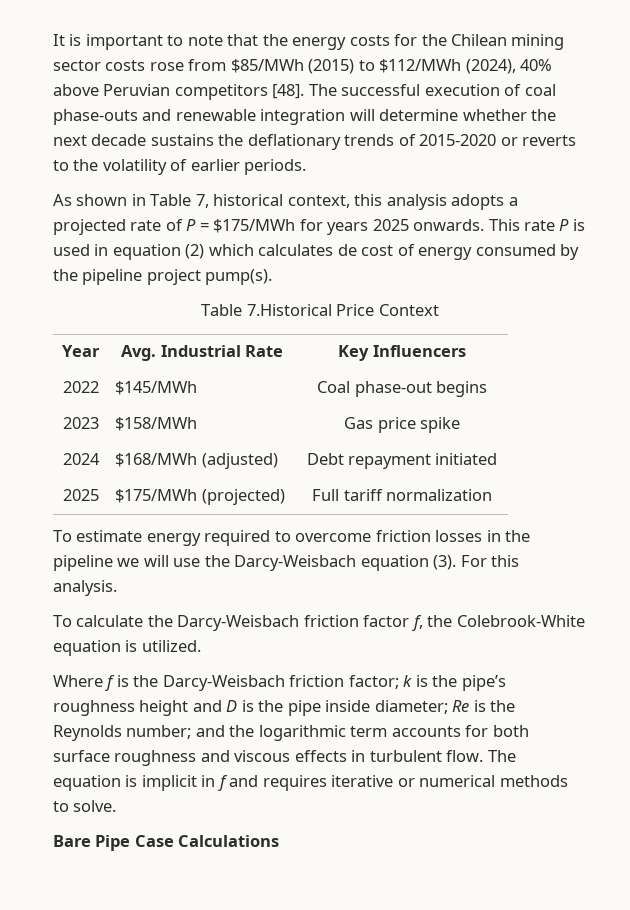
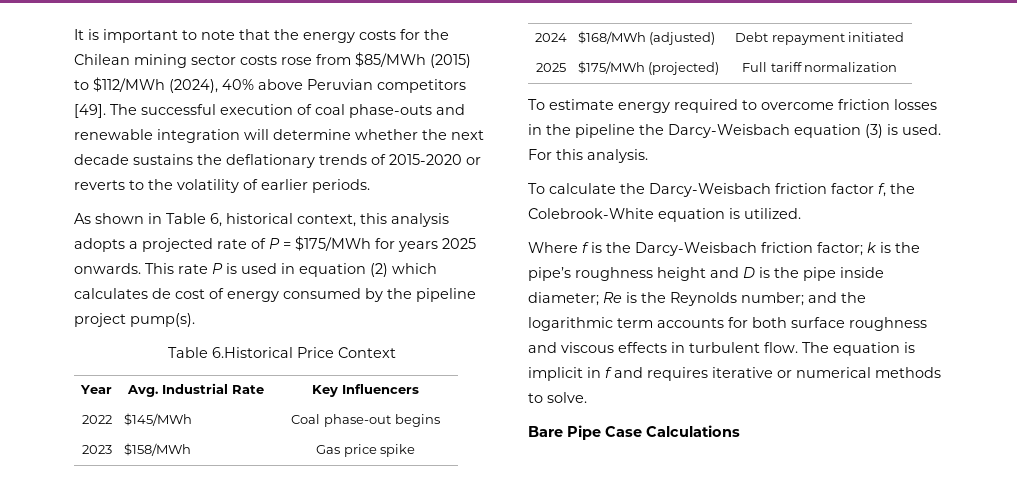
- It is important to note that the energy costs for the Chilean mining sector costs rose from $85/MWh (2015) to $112/MWh (2024), 40% above Peruvian competitors [48].
+ It is important to note that the energy costs for the Chilean mining sector costs rose from $85/MWh (2015) to $112/MWh (2024), 40% above Peruvian competitors [49].
- As shown in Table 7, historical context, this analysis adopts a projected rate of P = $175/MWh for years 2025 onwards.
+ As shown in Table 6, historical context, this analysis adopts a projected rate of P = $175/MWh for years 2025 onwards.
- Table 7.Historical Price Context
+ Table 6.Historical Price Context
- To estimate energy required to overcome friction losses in the pipeline we will use the Darcy-Weisbach equation (3).
+ To estimate energy required to overcome friction losses in the pipeline the Darcy-Weisbach equation (3) is used.

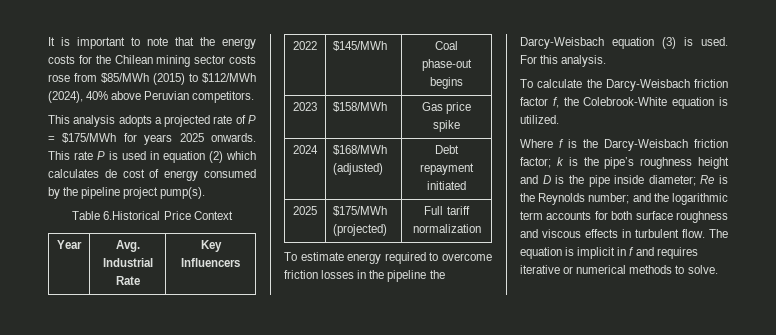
- It is important to note that the energy costs for the Chilean mining sector costs rose from $85/MWh (2015) to $112/MWh (2024), 40% above Peruvian competitors [49]. The successful execution of coal phase-outs and renewable integration will determine whether the next decade sustains the deflationary trends of 2015-2020 or reverts to the volatility of earlier periods.
- As shown in Table 6, historical context, this analysis adopts a projected rate of P = $175/MWh for years 2025 onwards.
+ It is important to note that the energy costs for the Chilean mining sector costs rose from $85/MWh (2015) to $112/MWh (2024), 40% above Peruvian competitors.
+ This analysis adopts a projected rate of P = $175/MWh for years 2025 onwards.
- Bare Pipe Case Calculations

